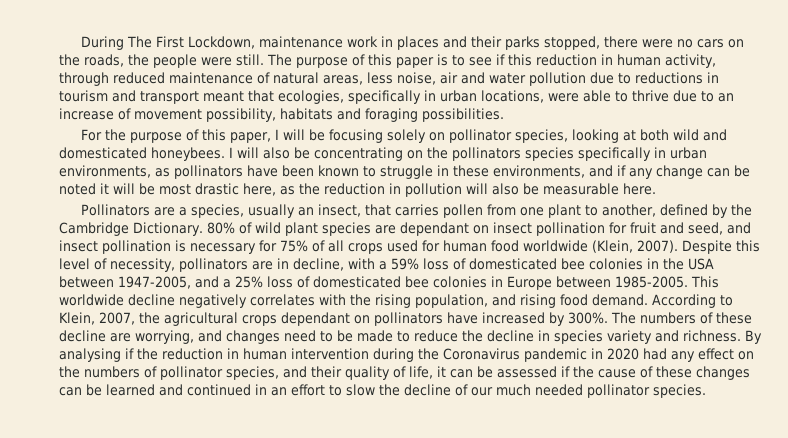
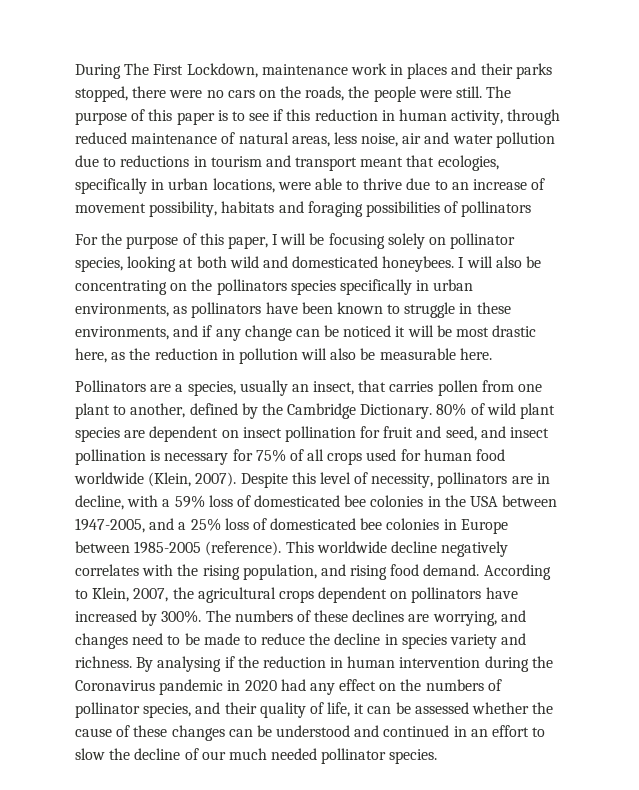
- The purpose of this paper is to see if this reduction in human activity, through reduced maintenance of natural areas, less noise, air and water pollution due to reductions in tourism and transport meant that ecologies, specifically in urban locations, were able to thrive due to an increase of movement possibility, habitats and foraging possibilities.
+ The purpose of this paper is to see if this reduction in human activity, through reduced maintenance of natural areas, less noise, air and water pollution due to reductions in tourism and transport meant that ecologies, specifically in urban locations, were able to thrive due to an increase of movement possibility, habitats and foraging possibilities of pollinators
- I will also be concentrating on the pollinators species specifically in urban environments, as pollinators have been known to struggle in these environments, and if any change can be noted it will be most drastic here, as the reduction in pollution will also be measurable here.
+ I will also be concentrating on the pollinators species specifically in urban environments, as pollinators have been known to struggle in these environments, and if any change can be noticed it will be most drastic here, as the reduction in pollution will also be measurable here.
- 80% of wild plant species are dependant on insect pollination for fruit and seed, and insect pollination is necessary for 75% of all crops used for human food worldwide (Klein, 2007).
+ 80% of wild plant species are dependent on insect pollination for fruit and seed, and insect pollination is necessary for 75% of all crops used for human food worldwide (Klein, 2007).
- Despite this level of necessity, pollinators are in decline, with a 59% loss of domesticated bee colonies in the USA between 1947-2005, and a 25% loss of domesticated bee colonies in Europe between 1985-2005.
+ Despite this level of necessity, pollinators are in decline, with a 59% loss of domesticated bee colonies in the USA between 1947-2005, and a 25% loss of domesticated bee colonies in Europe between 1985-2005 (reference).
- According to Klein, 2007, the agricultural crops dependant on pollinators have increased by 300%.
+ According to Klein, 2007, the agricultural crops dependent on pollinators have increased by 300%.
- The numbers of these decline are worrying, and changes need to be made to reduce the decline in species variety and richness.
+ The numbers of these declines are worrying, and changes need to be made to reduce the decline in species variety and richness.
- By analysing if the reduction in human intervention during the Coronavirus pandemic in 2020 had any effect on the numbers of pollinator species, and their quality of life, it can be assessed if the cause of these changes can be learned and continued in an effort to slow the decline of our much needed pollinator species.
+ By analysing if the reduction in human intervention during the Coronavirus pandemic in 2020 had any effect on the numbers of pollinator species, and their quality of life, it can be assessed whether the cause of these changes can be understood and continued in an effort to slow the decline of our much needed pollinator species.

